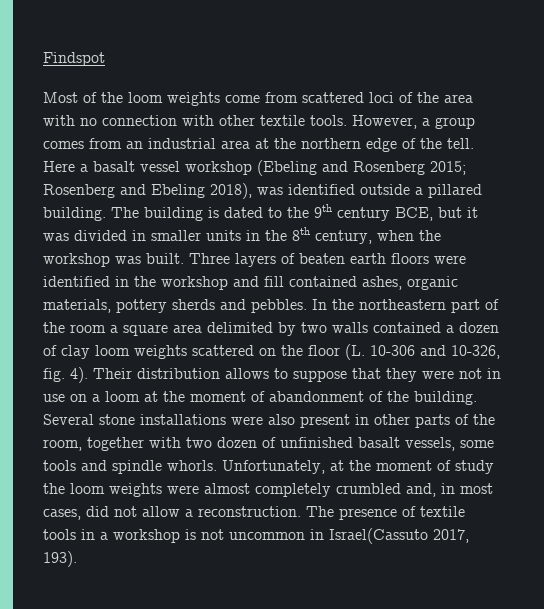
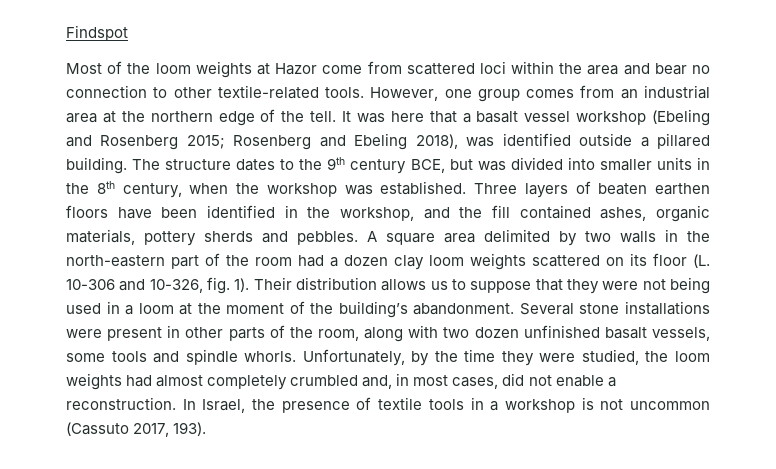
- Most of the loom weights come from scattered loci of the area with no connection with other textile tools.
+ Most of the loom weights at Hazor come from scattered loci within the area and bear no connection to other textile-related tools.
- However, a group comes from an industrial area at the northern edge of the tell.
+ However, one group comes from an industrial area at the northern edge of the tell.
- Here a basalt vessel workshop (Ebeling and Rosenberg 2015; Rosenberg and Ebeling 2018), was identified outside a pillared building.
+ It was here that a basalt vessel workshop (Ebeling and Rosenberg 2015; Rosenberg and Ebeling 2018), was identified outside a pillared building.
- The building is dated to the 9th century BCE, but it was divided in smaller units in the 8th century, when the workshop was built.
+ The structure dates to the 9th century BCE, but was divided into smaller units in the 8th century, when the workshop was established.
- Three layers of beaten earth floors were identified in the workshop and fill contained ashes, organic materials, pottery sherds and pebbles.
+ Three layers of beaten earthen floors have been identified in the workshop, and the fill contained ashes, organic materials, pottery sherds and pebbles.
- In the northeastern part of the room a square area delimited by two walls contained a dozen of clay loom weights scattered on the floor (L. 10-306 and 10-326, fig. 4).
+ A square area delimited by two walls in the north-eastern part of the room had a dozen clay loom weights scattered on its floor (L. 10-306 and 10-326, fig. 1).
- Their distribution allows to suppose that they were not in use on a loom at the moment of abandonment of the building.
+ Their distribution allows us to suppose that they were not being used in a loom at the moment of the building’s abandonment.
- Several stone installations were also present in other parts of the room, together with two dozen of unfinished basalt vessels, some tools and spindle whorls.
+ Several stone installations were present in other parts of the room, along with two dozen unfinished basalt vessels, some tools and spindle whorls.
- Unfortunately, at the moment of study the loom weights were almost completely crumbled and, in most cases, did not allow a reconstruction.
+ Unfortunately, by the time they were studied, the loom weights had almost completely crumbled and, in most cases, did not enable a reconstruction.
- The presence of textile tools in a workshop is not uncommon in Israel(Cassuto 2017, 193).
+ In Israel, the presence of textile tools in a workshop is not uncommon (Cassuto 2017, 193).

